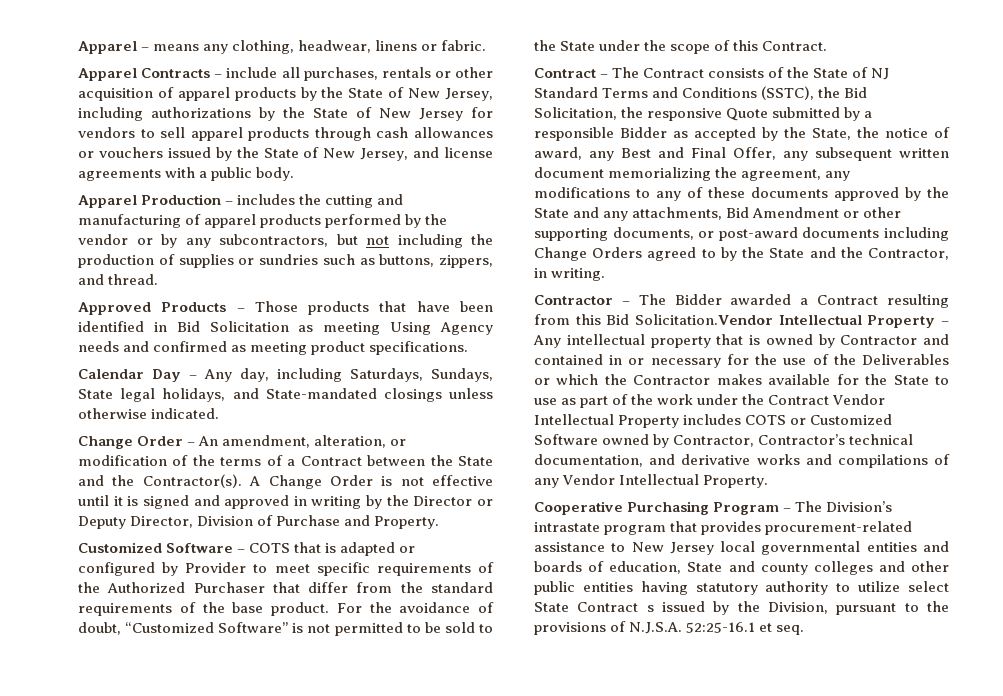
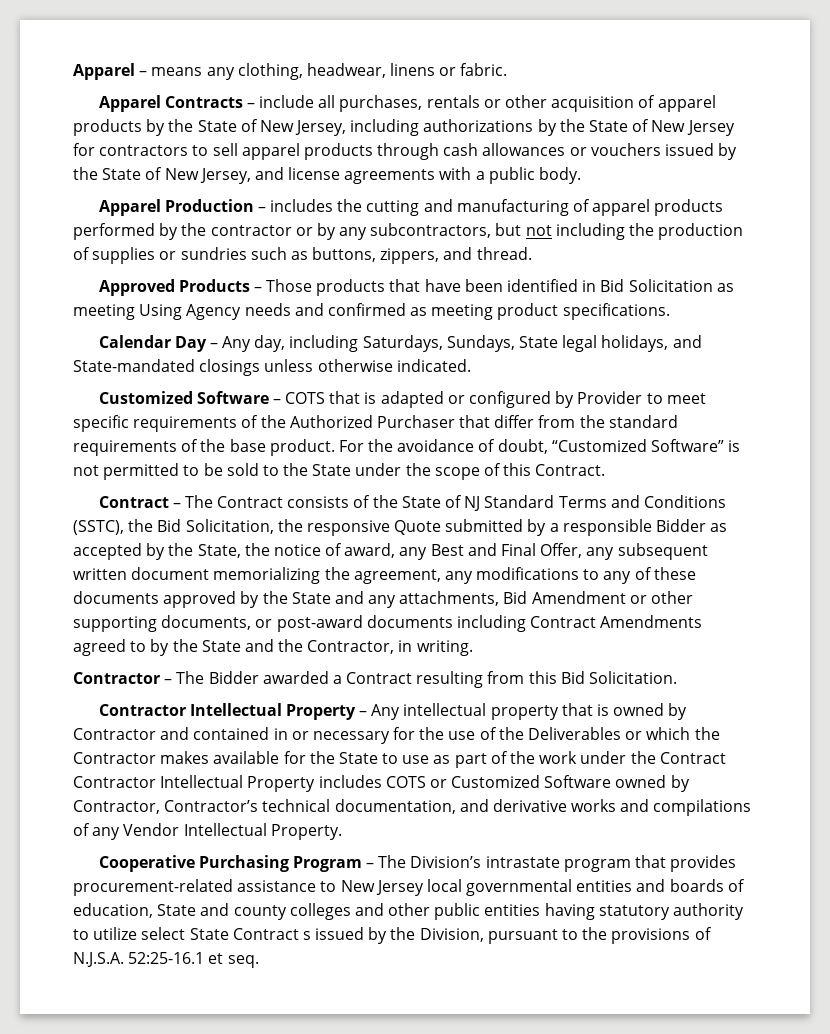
- Apparel Contracts – include all purchases, rentals or other acquisition of apparel products by the State of New Jersey, including authorizations by the State of New Jersey for vendors to sell apparel products through cash allowances or vouchers issued by the State of New Jersey, and license agreements with a public body.
+ Apparel Contracts – include all purchases, rentals or other acquisition of apparel products by the State of New Jersey, including authorizations by the State of New Jersey for contractors to sell apparel products through cash allowances or vouchers issued by the State of New Jersey, and license agreements with a public body.
- Apparel Production – includes the cutting and manufacturing of apparel products performed by the vendor or by any subcontractors, but not including the production of supplies or sundries such as buttons, zippers, and thread.
+ Apparel Production – includes the cutting and manufacturing of apparel products performed by the contractor or by any subcontractors, but not including the production of supplies or sundries such as buttons, zippers, and thread.
- Change Order – An amendment, alteration, or modification of the terms of a Contract between the State and the Contractor(s). A Change Order is not effective until it is signed and approved in writing by the Director or Deputy Director, Division of Purchase and Property.
- Contract – The Contract consists of the State of NJ Standard Terms and Conditions (SSTC), the Bid Solicitation, the responsive Quote submitted by a responsible Bidder as accepted by the State, the notice of award, any Best and Final Offer, any subsequent written document memorializing the agreement, any modifications to any of these documents approved by the State and any attachments, Bid Amendment or other supporting documents, or post-award documents including Change Orders agreed to by the State and the Contractor, in writing.
+ Contract – The Contract consists of the State of NJ Standard Terms and Conditions (SSTC), the Bid Solicitation, the responsive Quote submitted by a responsible Bidder as accepted by the State, the notice of award, any Best and Final Offer, any subsequent written document memorializing the agreement, any modifications to any of these documents approved by the State and any attachments, Bid Amendment or other supporting documents, or post-award documents including Contract Amendments agreed to by the State and the Contractor, in writing.
- Contractor – The Bidder awarded a Contract resulting from this Bid Solicitation.Vendor Intellectual Property – Any intellectual property that is owned by Contractor and contained in or necessary for the use of the Deliverables or which the Contractor makes available for the State to use as part of the work under the Contract Vendor Intellectual Property includes COTS or Customized Software owned by Contractor, Contractor’s technical documentation, and derivative works and compilations of any Vendor Intellectual Property.
+ Contractor – The Bidder awarded a Contract resulting from this Bid Solicitation.
+ Contractor Intellectual Property – Any intellectual property that is owned by Contractor and contained in or necessary for the use of the Deliverables or which the Contractor makes available for the State to use as part of the work under the Contract Contractor Intellectual Property includes COTS or Customized Software owned by Contractor, Contractor’s technical documentation, and derivative works and compilations of any Vendor Intellectual Property.

